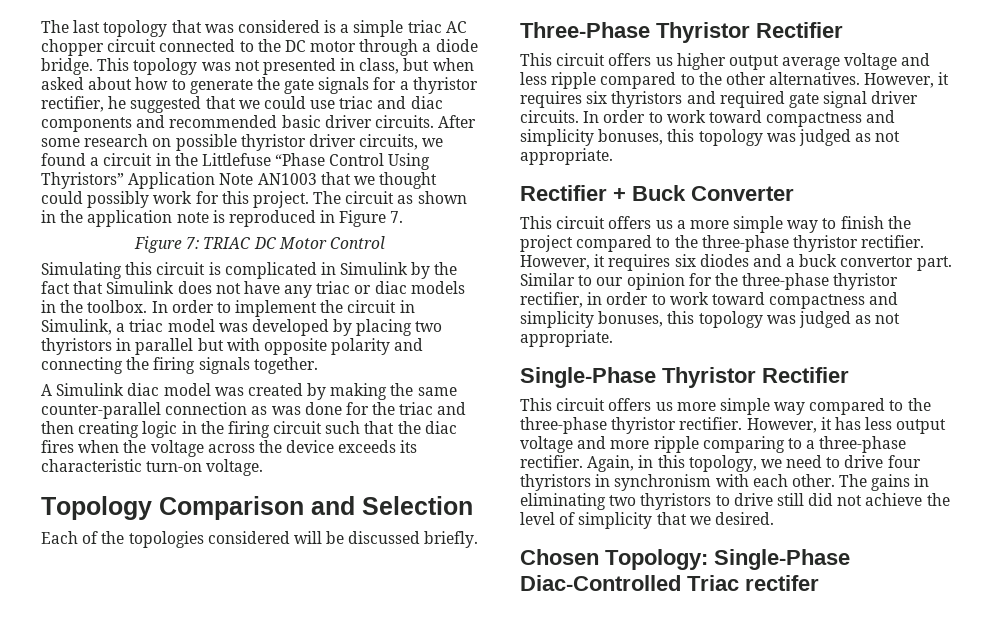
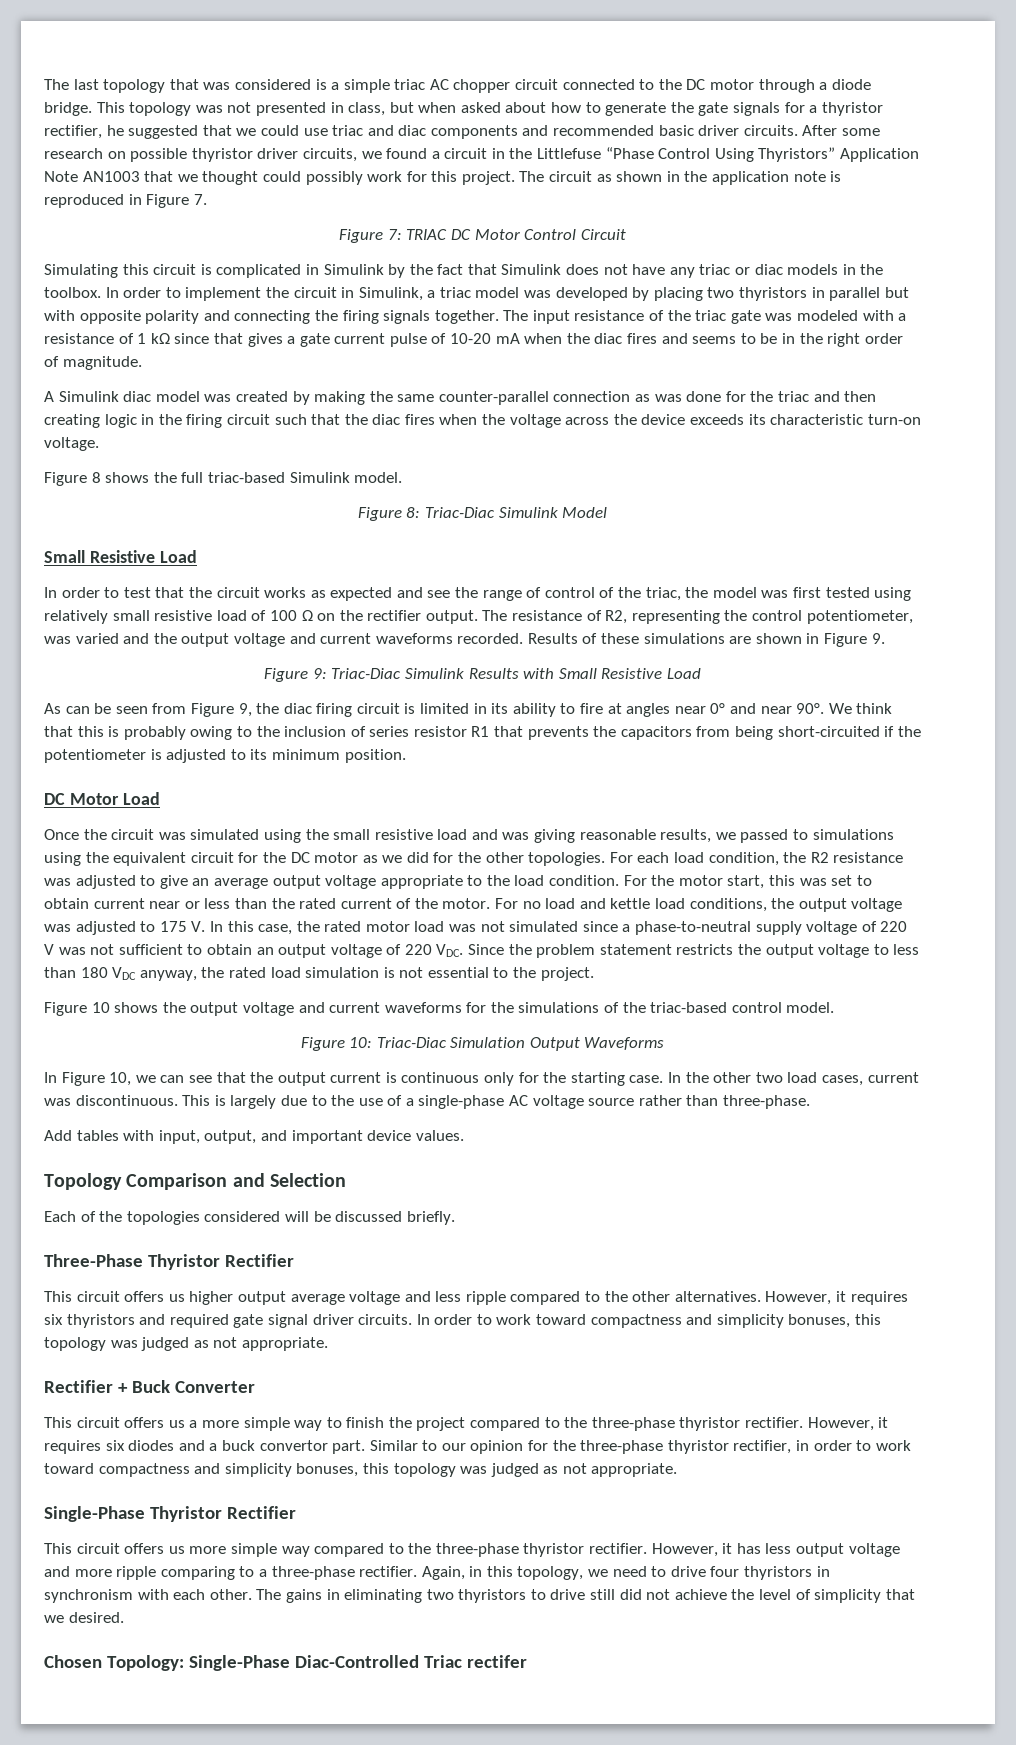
- Figure 7: TRIAC DC Motor Control
+ Figure 7: TRIAC DC Motor Control Circuit
+ The input resistance of the triac gate was modeled with a resistance of 1 kΩ since that gives a gate current pulse of 10-20 mA when the diac fires and seems to be in the right order of magnitude.
+ Figure 8 shows the full triac-based Simulink model.
+ Figure 8: Triac-Diac Simulink Model
+ Small Resistive Load
+ In order to test that the circuit works as expected and see the range of control of the triac, the model was first tested using relatively small resistive load of 100 Ω on the rectifier output. The resistance of R2, representing the control potentiometer, was varied and the output voltage and current waveforms recorded. Results of these simulations are shown in Figure 9.
+ Figure 9: Triac-Diac Simulink Results with Small Resistive Load
+ As can be seen from Figure 9, the diac firing circuit is limited in its ability to fire at angles near 0° and near 90°. We think that this is probably owing to the inclusion of series resistor R1 that prevents the capacitors from being short-circuited if the potentiometer is adjusted to its minimum position.
+ DC Motor Load
+ Once the circuit was simulated using the small resistive load and was giving reasonable results, we passed to simulations using the equivalent circuit for the DC motor as we did for the other topologies. For each load condition, the R2 resistance was adjusted to give an average output voltage appropriate to the load condition. For the motor start, this was set to obtain current near or less than the rated current of the motor. For no load and kettle load conditions, the output voltage was adjusted to 175 V. In this case, the rated motor load was not simulated since a phase-to-neutral supply voltage of 220 V was not sufficient to obtain an output voltage of 220 VDC. Since the problem statement restricts the output voltage to less than 180 VDC anyway, the rated load simulation is not essential to the project.
+ Figure 10 shows the output voltage and current waveforms for the simulations of the triac-based control model.
+ Figure 10: Triac-Diac Simulation Output Waveforms
+ In Figure 10, we can see that the output current is continuous only for the starting case. In the other two load cases, current was discontinuous. This is largely due to the use of a single-phase AC voltage source rather than three-phase.
+ Add tables with input, output, and important device values.

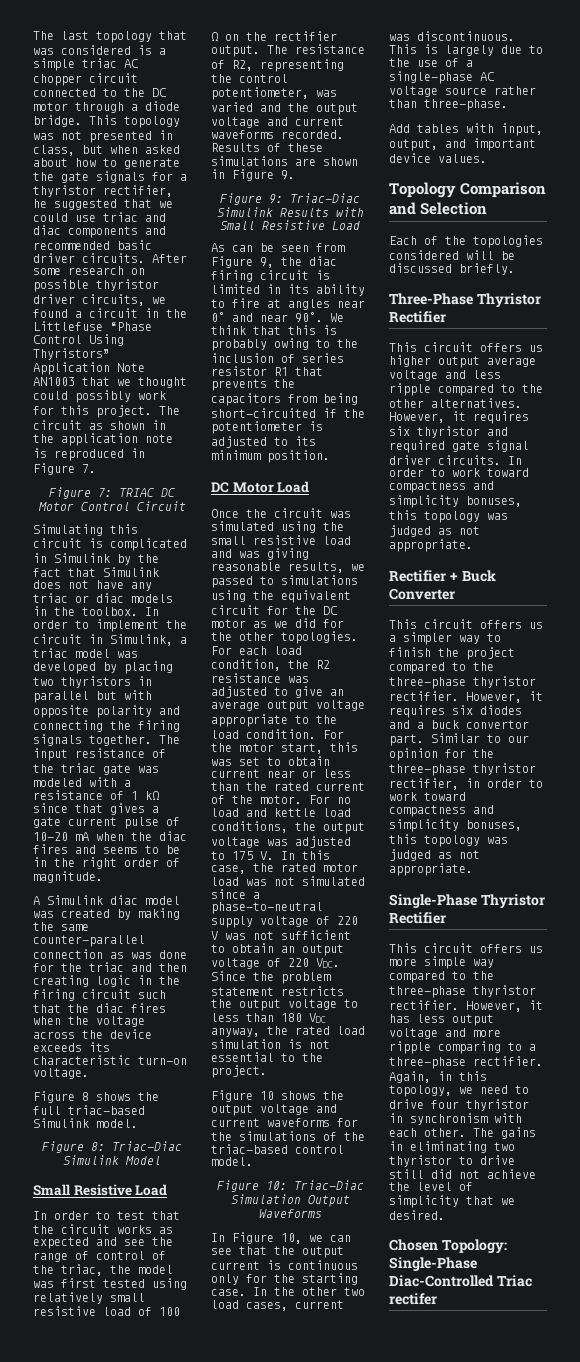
- However, it requires six thyristors and required gate signal driver circuits.
+ However, it requires six thyristor and required gate signal driver circuits.
- This circuit offers us a more simple way to finish the project compared to the three-phase thyristor rectifier.
+ This circuit offers us a simpler way to finish the project compared to the three-phase thyristor rectifier.
- Again, in this topology, we need to drive four thyristors in synchronism with each other.
+ Again, in this topology, we need to drive four thyristor in synchronism with each other.
- The gains in eliminating two thyristors to drive still did not achieve the level of simplicity that we desired.
+ The gains in eliminating two thyristor to drive still did not achieve the level of simplicity that we desired.

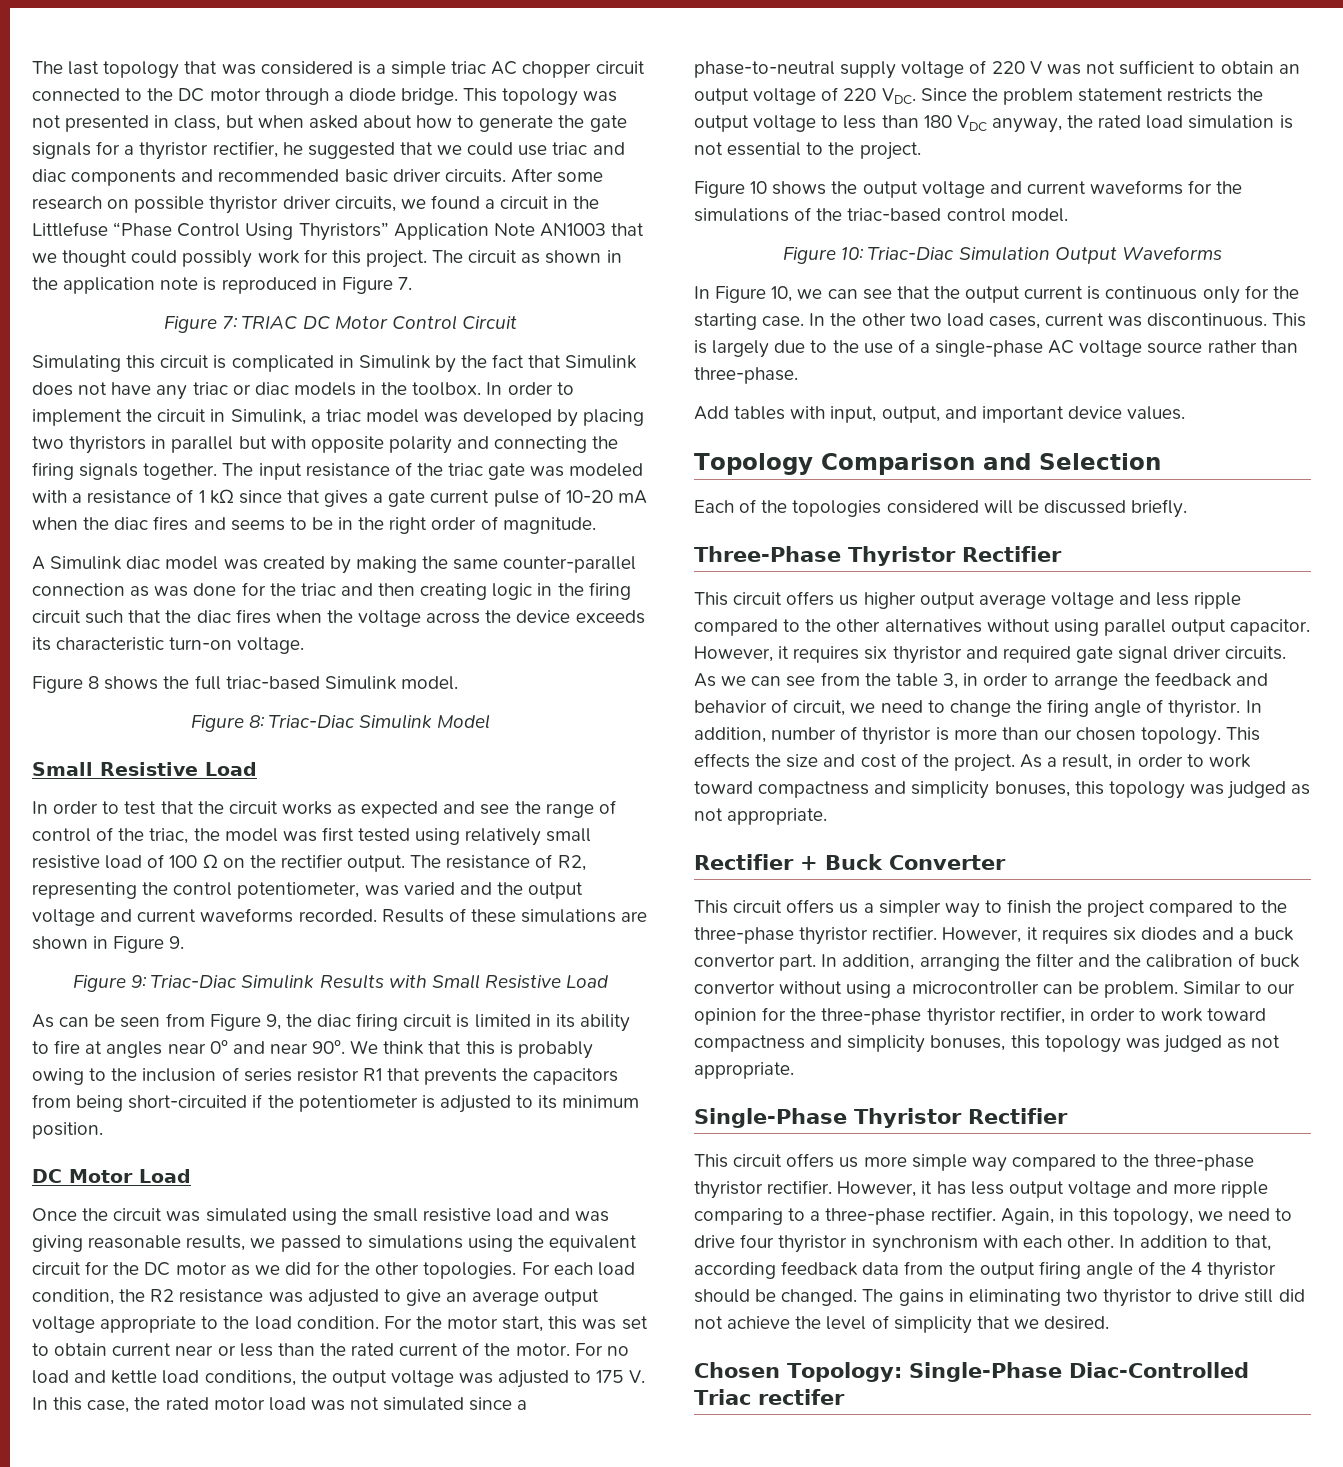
- This circuit offers us higher output average voltage and less ripple compared to the other alternatives.
+ This circuit offers us higher output average voltage and less ripple compared to the other alternatives without using parallel output capacitor.
- In order to work toward compactness and simplicity bonuses, this topology was judged as not appropriate.
+ As we can see from the table 3, in order to arrange the feedback and behavior of circuit, we need to change the firing angle of thyristor. In addition, number of thyristor is more than our chosen topology. This effects the size and cost of the project. As a result, in order to work toward compactness and simplicity bonuses, this topology was judged as not appropriate.
+ In addition, arranging the filter and the calibration of buck convertor without using a microcontroller can be problem.
+ In addition to that, according feedback data from the output firing angle of the 4 thyristor should be changed.

